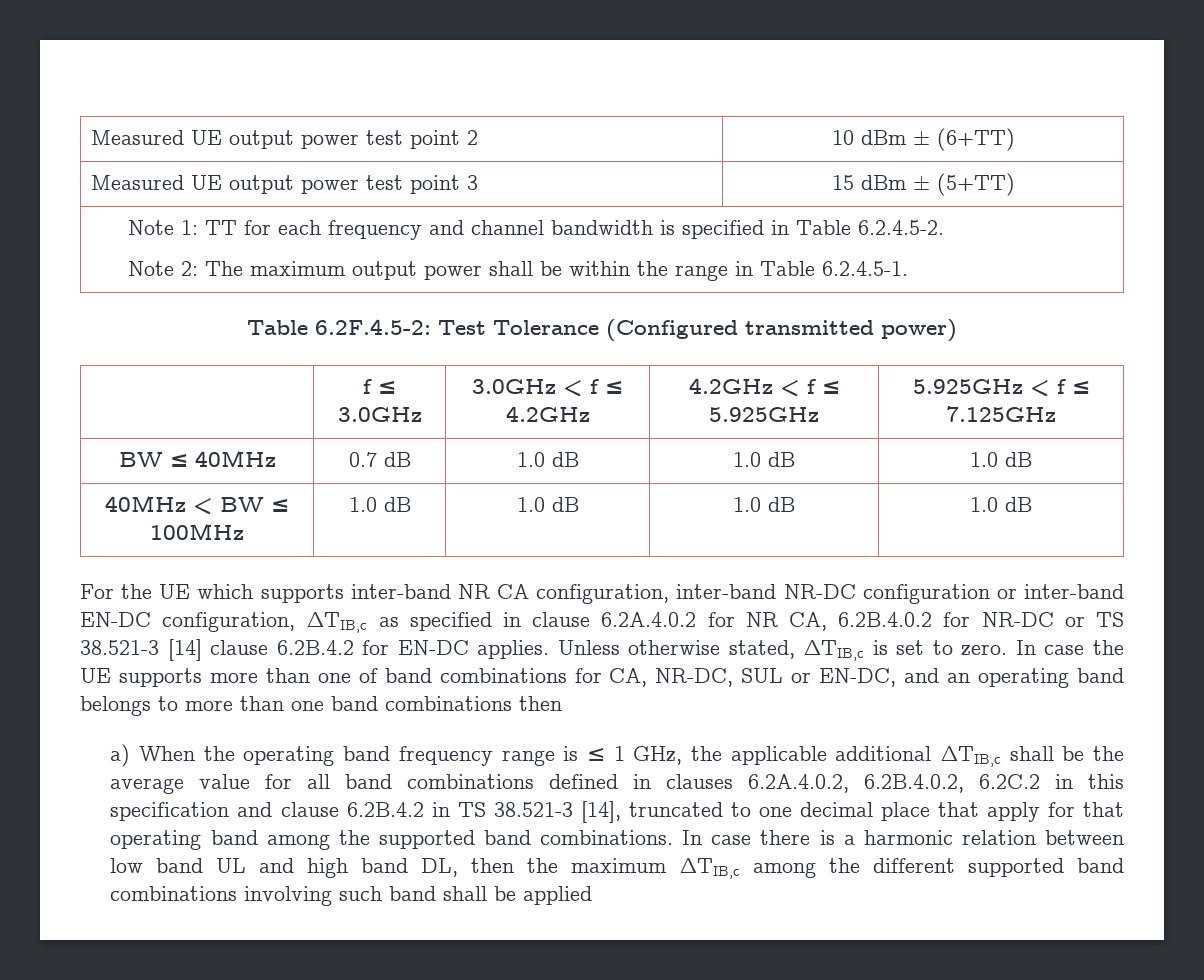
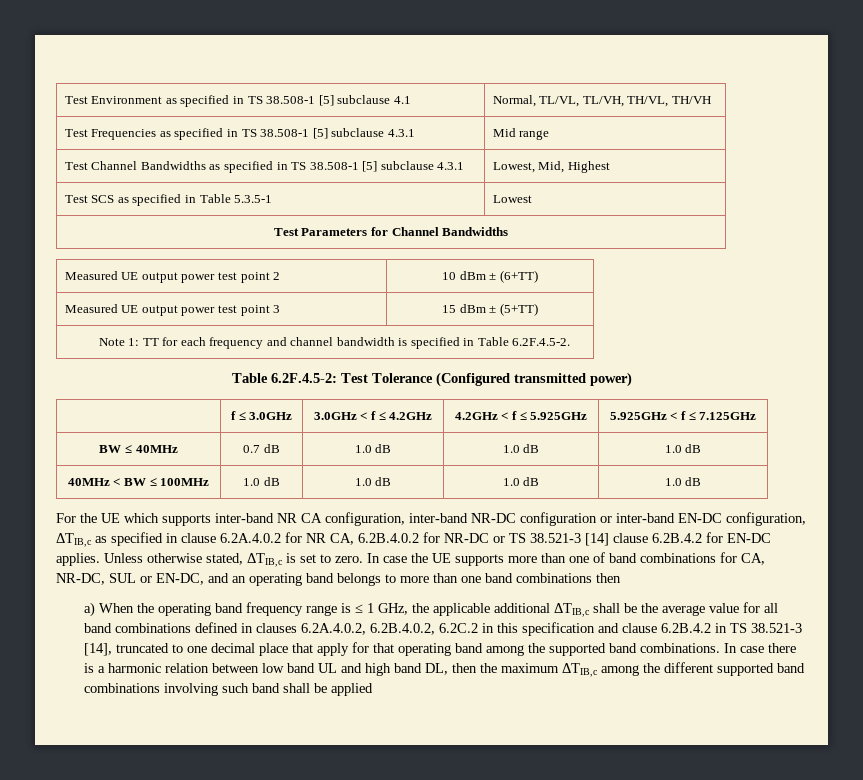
+ Test Environment as specified in TS 38.508-1 [5] subclause 4.1 | Normal, TL/VL, TL/VH, TH/VL, TH/VH
+ Test Frequencies as specified in TS 38.508-1 [5] subclause 4.3.1 | Mid range
+ Test Channel Bandwidths as specified in TS 38.508-1 [5] subclause 4.3.1 | Lowest, Mid, Highest
+ Test SCS as specified in Table 5.3.5-1 | Lowest
+ Test Parameters for Channel Bandwidths
- Note 1: TT for each frequency and channel bandwidth is specified in Table 6.2.4.5-2.
- Note 2: The maximum output power shall be within the range in Table 6.2.4.5-1.
+ Note 1: TT for each frequency and channel bandwidth is specified in Table 6.2F.4.5-2.

